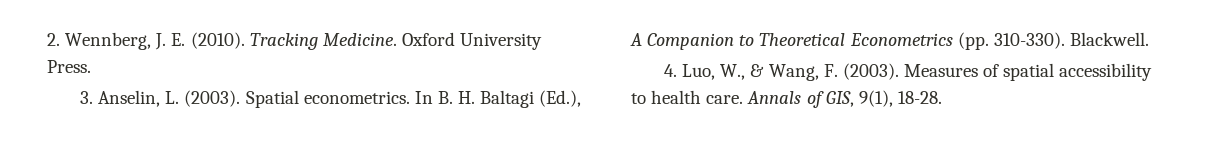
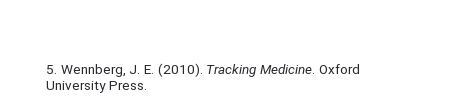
- 2. Wennberg, J. E. (2010).
+ 5. Wennberg, J. E. (2010).
- 3. Anselin, L. (2003). Spatial econometrics. In B. H. Baltagi (Ed.), A Companion to Theoretical Econometrics (pp. 310-330). Blackwell.
- 4. Luo, W., & Wang, F. (2003). Measures of spatial accessibility to health care. Annals of GIS, 9(1), 18-28.

